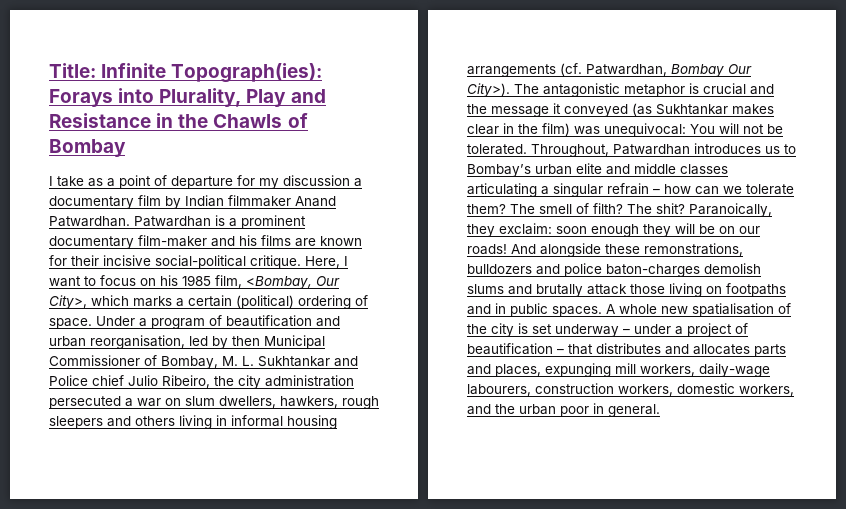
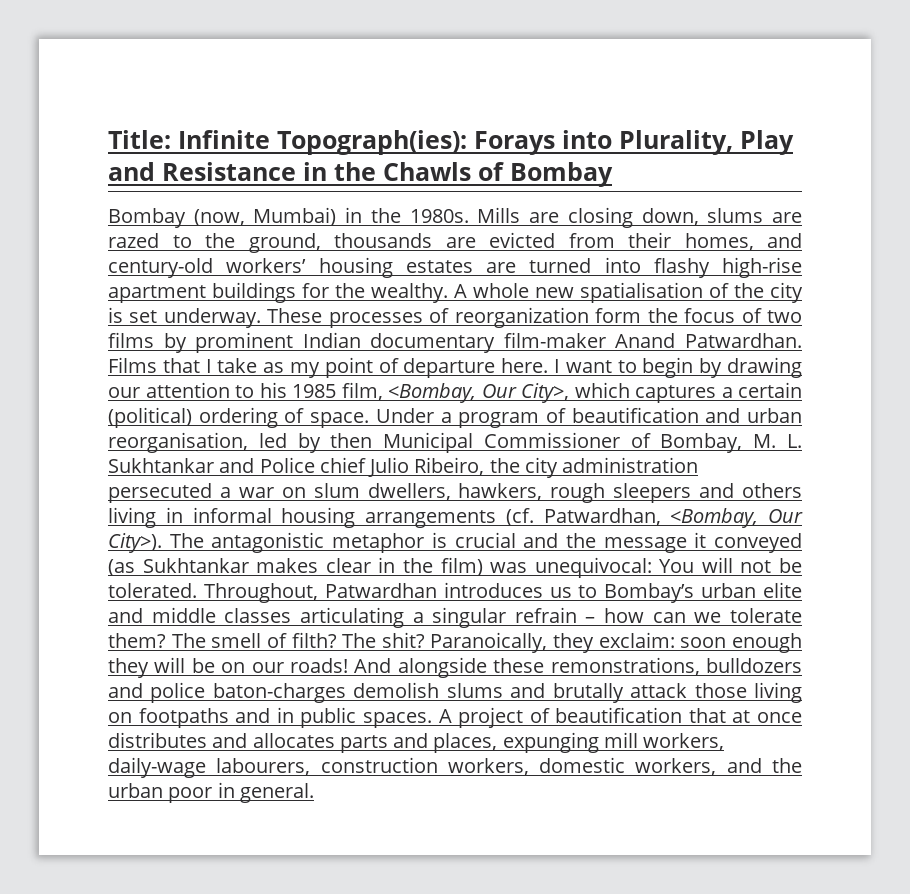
- I take as a point of departure for my discussion a documentary film by Indian filmmaker Anand Patwardhan. Patwardhan is a prominent documentary film-maker and his films are known for their incisive social-political critique. Here, I want to focus on his 1985 film, <Bombay, Our City>, which marks a certain (political) ordering of space.
+ Bombay (now, Mumbai) in the 1980s. Mills are closing down, slums are razed to the ground, thousands are evicted from their homes, and century-old workers’ housing estates are turned into flashy high-rise apartment buildings for the wealthy. A whole new spatialisation of the city is set underway. These processes of reorganization form the focus of two films by prominent Indian documentary film-maker Anand Patwardhan. Films that I take as my point of departure here. I want to begin by drawing our attention to his 1985 film, <Bombay, Our City>, which captures a certain (political) ordering of space.
- Under a program of beautification and urban reorganisation, led by then Municipal Commissioner of Bombay, M. L. Sukhtankar and Police chief Julio Ribeiro, the city administration persecuted a war on slum dwellers, hawkers, rough sleepers and others living in informal housing arrangements (cf. Patwardhan, Bombay Our City>).
+ Under a program of beautification and urban reorganisation, led by then Municipal Commissioner of Bombay, M. L. Sukhtankar and Police chief Julio Ribeiro, the city administration persecuted a war on slum dwellers, hawkers, rough sleepers and others living in informal housing arrangements (cf. Patwardhan, <Bombay, Our City>).
- A whole new spatialisation of the city is set underway – under a project of beautification – that distributes and allocates parts and places, expunging mill workers, daily-wage labourers, construction workers, domestic workers, and the urban poor in general.
+ A project of beautification that at once distributes and allocates parts and places, expunging mill workers, daily-wage labourers, construction workers, domestic workers, and the urban poor in general.

